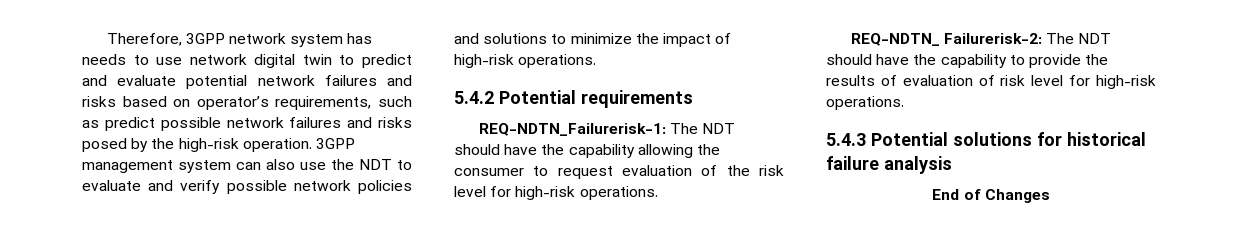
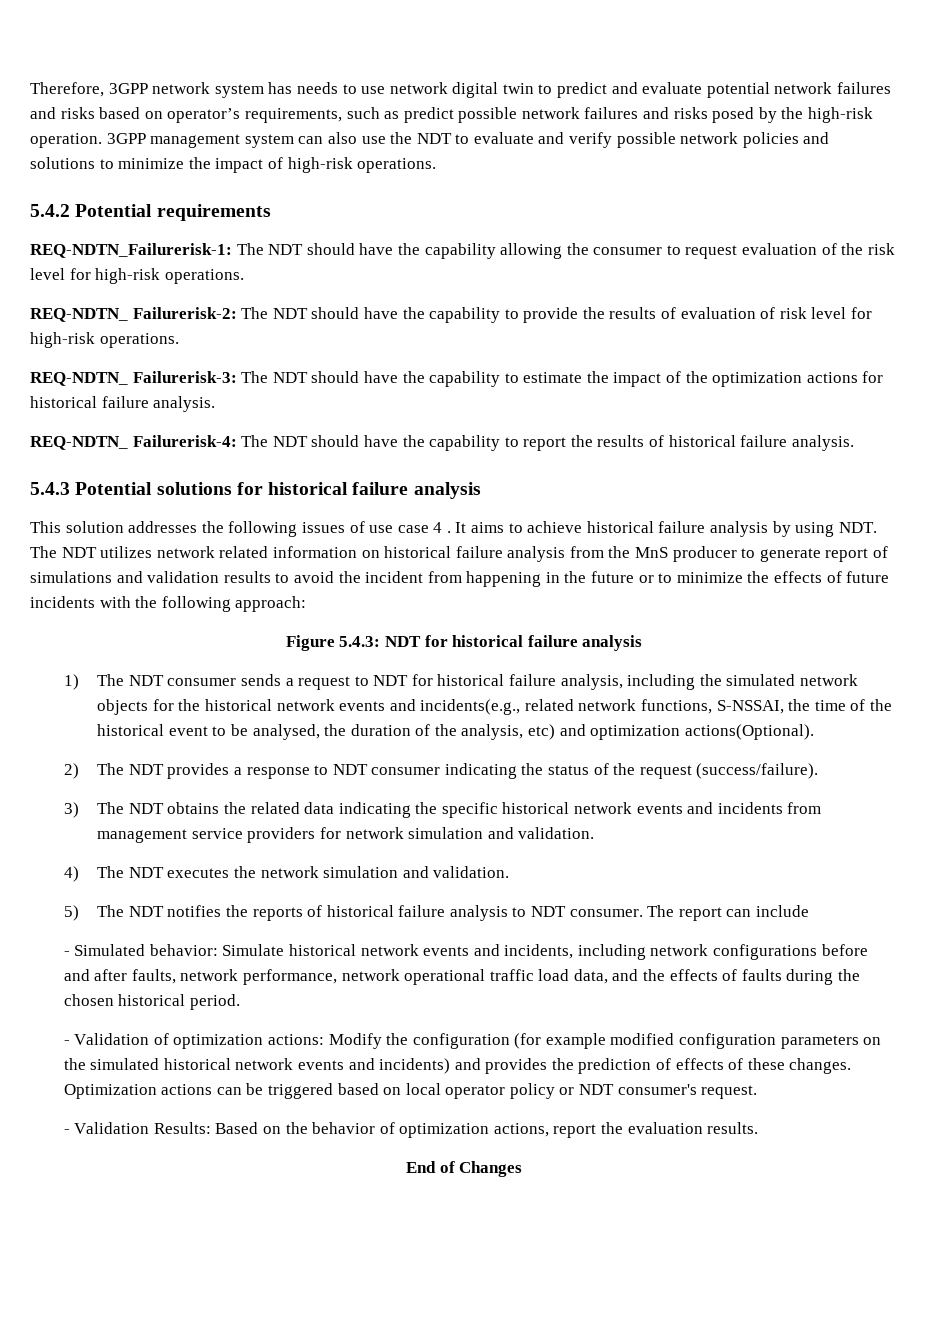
+ REQ-NDTN_ Failurerisk-3: The NDT should have the capability to estimate the impact of the optimization actions for historical failure analysis.
+ REQ-NDTN_ Failurerisk-4: The NDT should have the capability to report the results of historical failure analysis.
+ This solution addresses the following issues of use case 4 . It aims to achieve historical failure analysis by using NDT. The NDT utilizes network related information on historical failure analysis from the MnS producer to generate report of simulations and validation results to avoid the incident from happening in the future or to minimize the effects of future incidents with the following approach:
+ Figure 5.4.3: NDT for historical failure analysis
+ 1) The NDT consumer sends a request to NDT for historical failure analysis, including the simulated network objects for the historical network events and incidents(e.g., related network functions, S-NSSAI, the time of the historical event to be analysed, the duration of the analysis, etc) and optimization actions(Optional).
+ 2) The NDT provides a response to NDT consumer indicating the status of the request (success/failure).
+ 3) The NDT obtains the related data indicating the specific historical network events and incidents from management service providers for network simulation and validation.
+ 4) The NDT executes the network simulation and validation.
+ 5) The NDT notifies the reports of historical failure analysis to NDT consumer. The report can include
+ - Simulated behavior: Simulate historical network events and incidents, including network configurations before and after faults, network performance, network operational traffic load data, and the effects of faults during the chosen historical period.
+ - Validation of optimization actions: Modify the configuration (for example modified configuration parameters on the simulated historical network events and incidents) and provides the prediction of effects of these changes. Optimization actions can be triggered based on local operator policy or NDT consumer's request.
+ - Validation Results: Based on the behavior of optimization actions, report the evaluation results.

